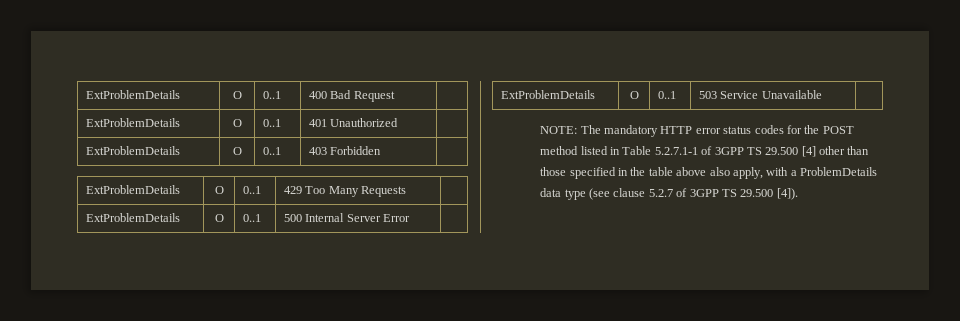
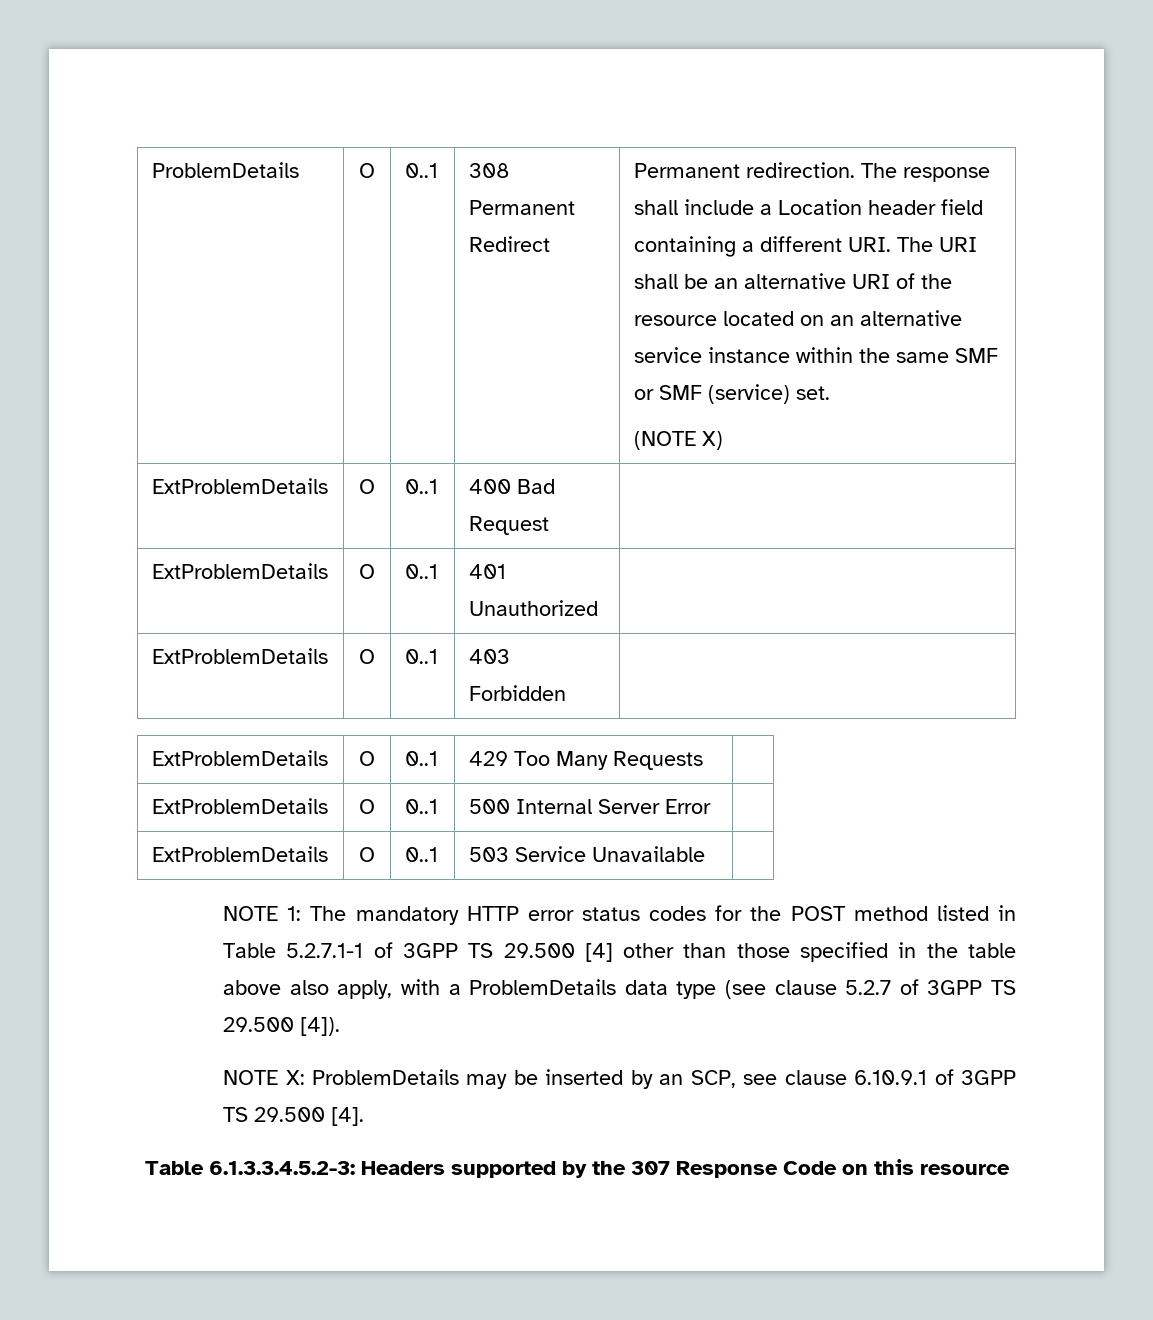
+ ProblemDetails | O | 0..1 | 308 Permanent Redirect | Permanent redirection. The response shall include a Location header field containing a different URI. The URI shall be an alternative URI of the resource located on an alternative service instance within the same SMF or SMF (service) set.
+ (NOTE X)
- NOTE: The mandatory HTTP error status codes for the POST method listed in Table 5.2.7.1-1 of 3GPP TS 29.500 [4] other than those specified in the table above also apply, with a ProblemDetails data type (see clause 5.2.7 of 3GPP TS 29.500 [4]).
+ NOTE 1: The mandatory HTTP error status codes for the POST method listed in Table 5.2.7.1-1 of 3GPP TS 29.500 [4] other than those specified in the table above also apply, with a ProblemDetails data type (see clause 5.2.7 of 3GPP TS 29.500 [4]).
+ NOTE X: ProblemDetails may be inserted by an SCP, see clause 6.10.9.1 of 3GPP TS 29.500 [4].
+ Table 6.1.3.3.4.5.2-3: Headers supported by the 307 Response Code on this resource

